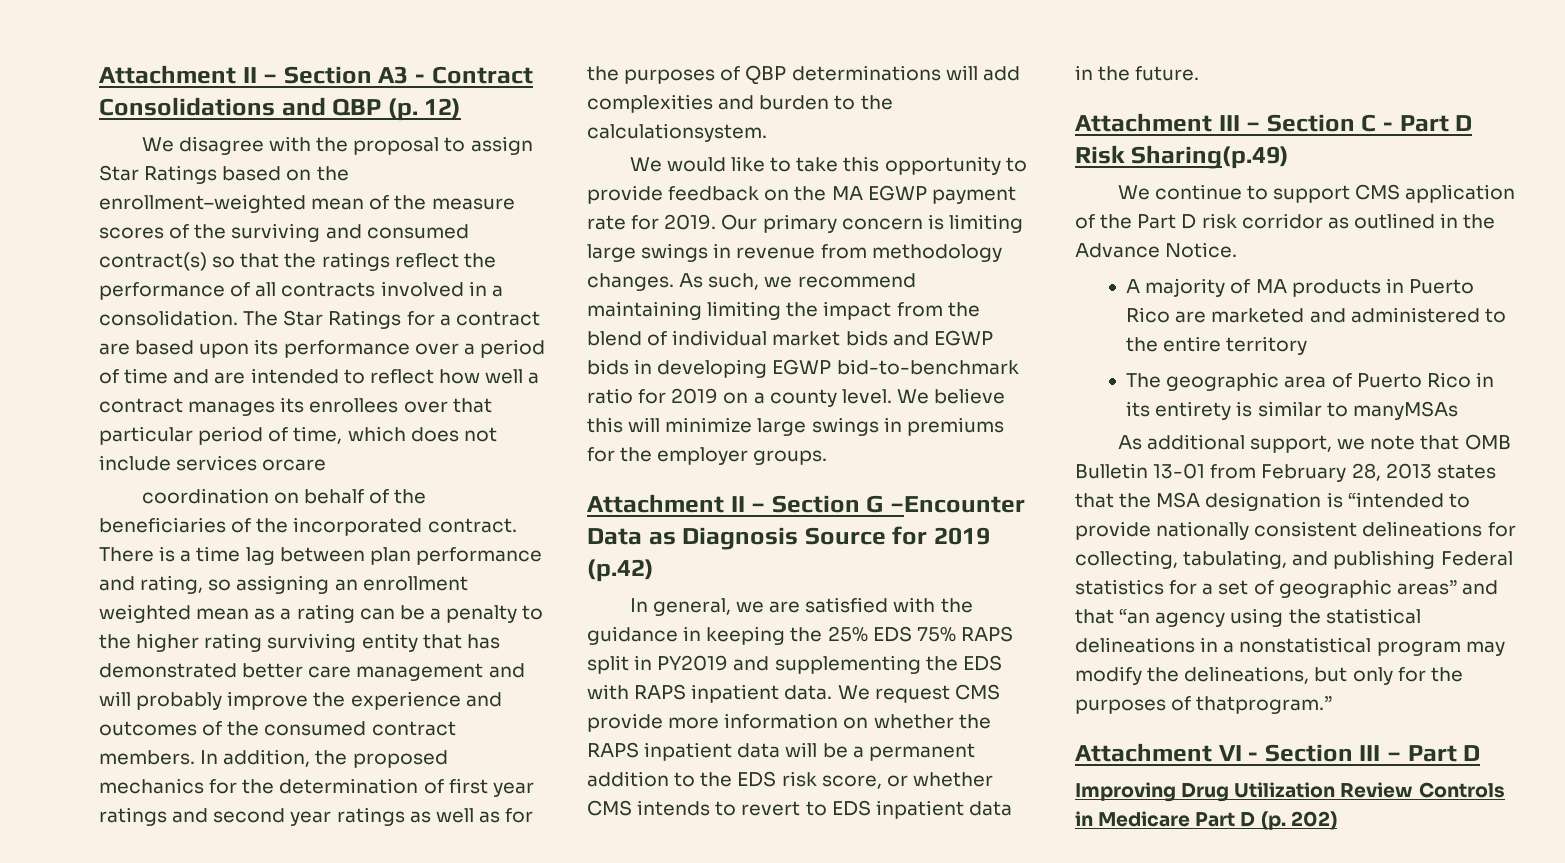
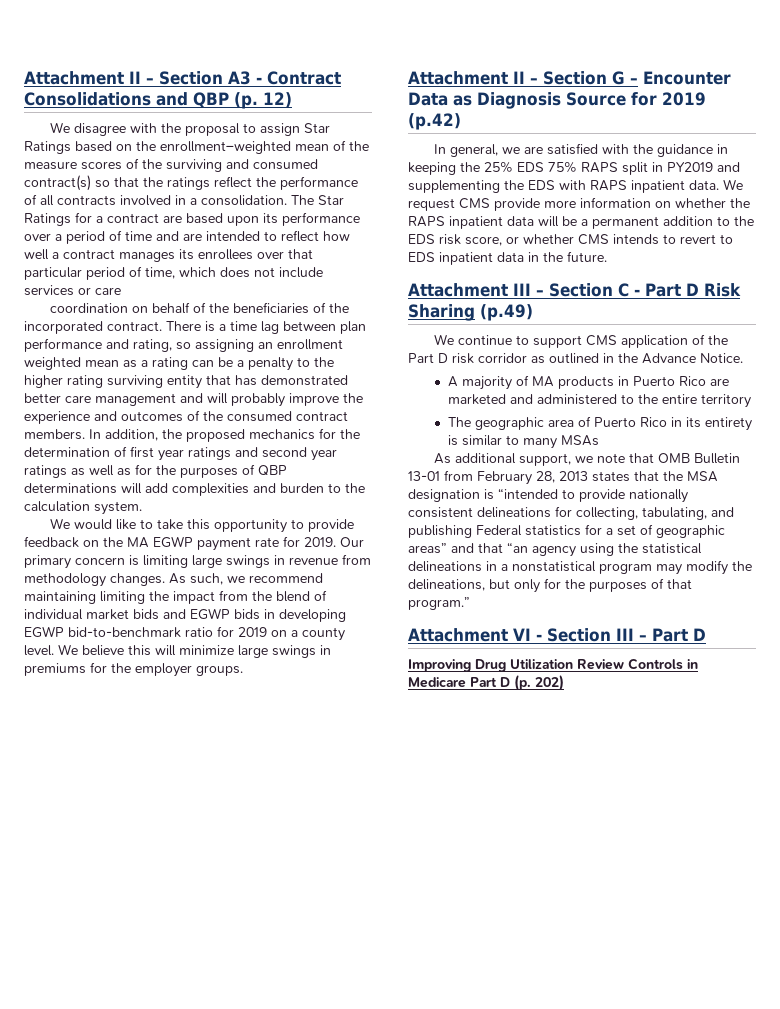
- The Star Ratings for a contract are based upon its performance over a period of time and are intended to reflect how well a contract manages its enrollees over that particular period of time, which does not include services orcare
+ The Star Ratings for a contract are based upon its performance over a period of time and are intended to reflect how well a contract manages its enrollees over that particular period of time, which does not include services or care
- In addition, the proposed mechanics for the determination of first year ratings and second year ratings as well as for the purposes of QBP determinations will add complexities and burden to the calculationsystem.
+ In addition, the proposed mechanics for the determination of first year ratings and second year ratings as well as for the purposes of QBP determinations will add complexities and burden to the calculation system.
- Attachment II – Section G –Encounter Data as Diagnosis Source for 2019 (p.42)
+ Attachment II – Section G – Encounter Data as Diagnosis Source for 2019 (p.42)
- Attachment III – Section C - Part D Risk Sharing(p.49)
+ Attachment III – Section C - Part D Risk Sharing (p.49)
- The geographic area of Puerto Rico in its entirety is similar to manyMSAs
+ The geographic area of Puerto Rico in its entirety is similar to many MSAs
- As additional support, we note that OMB Bulletin 13-01 from February 28, 2013 states that the MSA designation is “intended to provide nationally consistent delineations for collecting, tabulating, and publishing Federal statistics for a set of geographic areas” and that “an agency using the statistical delineations in a nonstatistical program may modify the delineations, but only for the purposes of thatprogram.”
+ As additional support, we note that OMB Bulletin 13-01 from February 28, 2013 states that the MSA designation is “intended to provide nationally consistent delineations for collecting, tabulating, and publishing Federal statistics for a set of geographic areas” and that “an agency using the statistical delineations in a nonstatistical program may modify the delineations, but only for the purposes of that program.”

